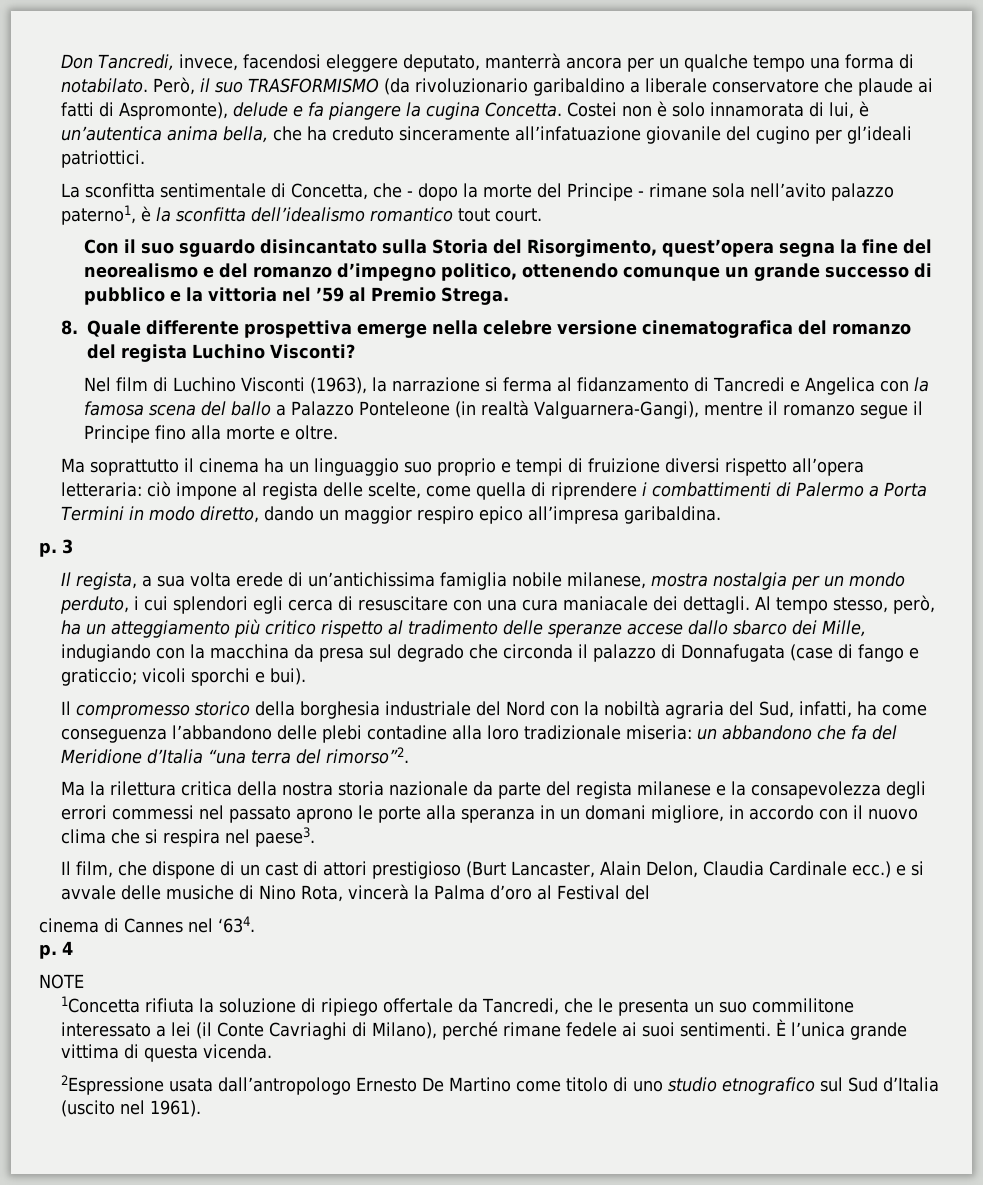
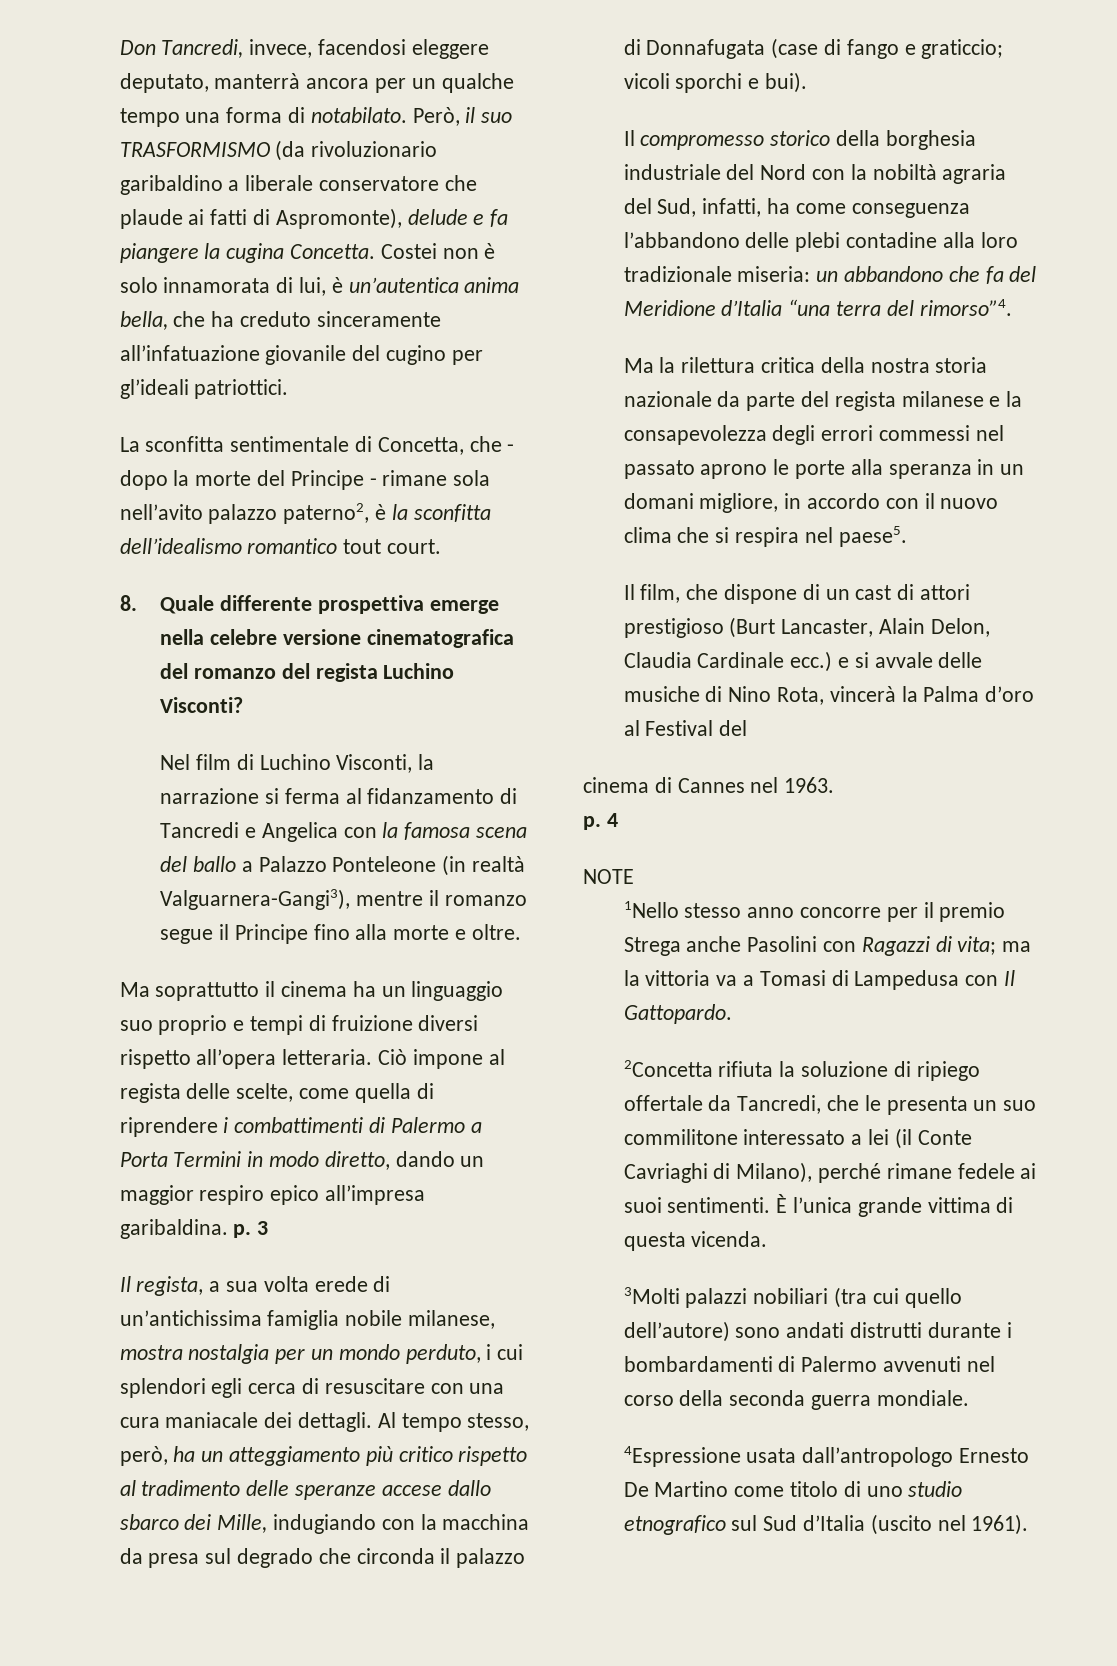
- La sconfitta sentimentale di Concetta, che - dopo la morte del Principe - rimane sola nell’avito palazzo paterno1, è la sconfitta dell’idealismo romantico tout court.
+ La sconfitta sentimentale di Concetta, che - dopo la morte del Principe - rimane sola nell’avito palazzo paterno2, è la sconfitta dell’idealismo romantico tout court.
- Con il suo sguardo disincantato sulla Storia del Risorgimento, quest’opera segna la fine del neorealismo e del romanzo d’impegno politico, ottenendo comunque un grande successo di pubblico e la vittoria nel ’59 al Premio Strega.
- Nel film di Luchino Visconti (1963), la narrazione si ferma al fidanzamento di Tancredi e Angelica con la famosa scena del ballo a Palazzo Ponteleone (in realtà Valguarnera-Gangi), mentre il romanzo segue il Principe fino alla morte e oltre.
+ Nel film di Luchino Visconti, la narrazione si ferma al fidanzamento di Tancredi e Angelica con la famosa scena del ballo a Palazzo Ponteleone (in realtà Valguarnera-Gangi3), mentre il romanzo segue il Principe fino alla morte e oltre.
- Ma soprattutto il cinema ha un linguaggio suo proprio e tempi di fruizione diversi rispetto all’opera letteraria: ciò impone al regista delle scelte, come quella di riprendere i combattimenti di Palermo a Porta Termini in modo diretto, dando un maggior respiro epico all’impresa garibaldina.
- p. 3
+ Ma soprattutto il cinema ha un linguaggio suo proprio e tempi di fruizione diversi rispetto all’opera letteraria. Ciò impone al regista delle scelte, come quella di riprendere i combattimenti di Palermo a Porta Termini in modo diretto, dando un maggior respiro epico all’impresa garibaldina. p. 3
- Il compromesso storico della borghesia industriale del Nord con la nobiltà agraria del Sud, infatti, ha come conseguenza l’abbandono delle plebi contadine alla loro tradizionale miseria: un abbandono che fa del Meridione d’Italia “una terra del rimorso”2.
+ Il compromesso storico della borghesia industriale del Nord con la nobiltà agraria del Sud, infatti, ha come conseguenza l’abbandono delle plebi contadine alla loro tradizionale miseria: un abbandono che fa del Meridione d’Italia “una terra del rimorso”4.
- Ma la rilettura critica della nostra storia nazionale da parte del regista milanese e la consapevolezza degli errori commessi nel passato aprono le porte alla speranza in un domani migliore, in accordo con il nuovo clima che si respira nel paese3.
+ Ma la rilettura critica della nostra storia nazionale da parte del regista milanese e la consapevolezza degli errori commessi nel passato aprono le porte alla speranza in un domani migliore, in accordo con il nuovo clima che si respira nel paese5.
- cinema di Cannes nel ‘634.
+ cinema di Cannes nel 1963.
- 1Concetta rifiuta la soluzione di ripiego offertale da Tancredi, che le presenta un suo commilitone interessato a lei (il Conte Cavriaghi di Milano), perché rimane fedele ai suoi sentimenti.
+ 1Nello stesso anno concorre per il premio Strega anche Pasolini con Ragazzi di vita; ma la vittoria va a Tomasi di Lampedusa con Il Gattopardo.
+ 2Concetta rifiuta la soluzione di ripiego offertale da Tancredi, che le presenta un suo commilitone interessato a lei (il Conte Cavriaghi di Milano), perché rimane fedele ai suoi sentimenti.
- 2Espressione usata dall’antropologo Ernesto De Martino come titolo di uno studio etnografico sul Sud d’Italia (uscito nel 1961).
+ 3Molti palazzi nobiliari (tra cui quello dell’autore) sono andati distrutti durante i bombardamenti di Palermo avvenuti nel corso della seconda guerra mondiale.
+ 4Espressione usata dall’antropologo Ernesto De Martino come titolo di uno studio etnografico sul Sud d’Italia (uscito nel 1961).

